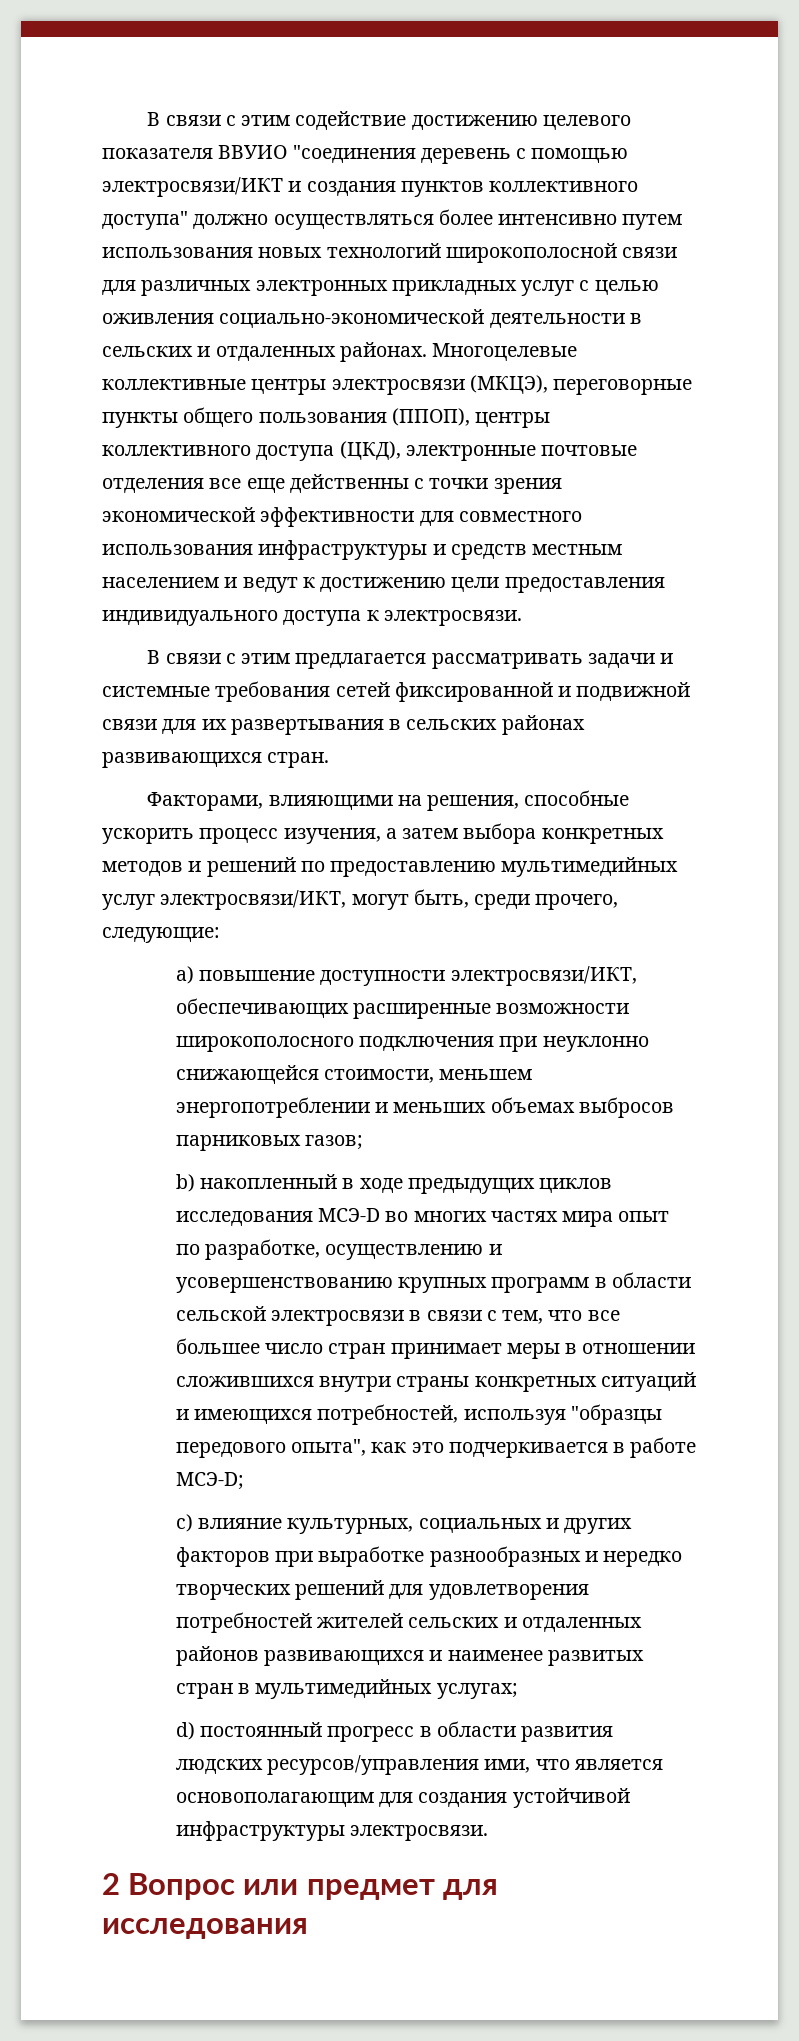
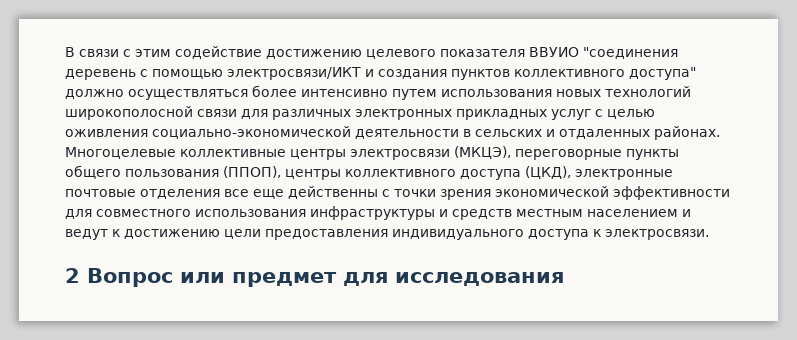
- В связи с этим предлагается рассматривать задачи и системные требования сетей фиксированной и подвижной связи для их развертывания в сельских районах развивающихся стран.
- Факторами, влияющими на решения, способные ускорить процесс изучения, а затем выбора конкретных методов и решений по предоставлению мультимедийных услуг электросвязи/ИКТ, могут быть, среди прочего, следующие:
- a) повышение доступности электросвязи/ИКТ, обеспечивающих расширенные возможности широкополосного подключения при неуклонно снижающейся стоимости, меньшем энергопотреблении и меньших объемах выбросов парниковых газов;
- b) накопленный в ходе предыдущих циклов исследования МСЭ-D во многих частях мира опыт по разработке, осуществлению и усовершенствованию крупных программ в области сельской электросвязи в связи с тем, что все большее число стран принимает меры в отношении сложившихся внутри страны конкретных ситуаций и имеющихся потребностей, используя "образцы передового опыта", как это подчеркивается в работе МСЭ-D;
- c) влияние культурных, социальных и других факторов при выработке разнообразных и нередко творческих решений для удовлетворения потребностей жителей сельских и отдаленных районов развивающихся и наименее развитых стран в мультимедийных услугах;
- d) постоянный прогресс в области развития людских ресурсов/управления ими, что является основополагающим для создания устойчивой инфраструктуры электросвязи.

